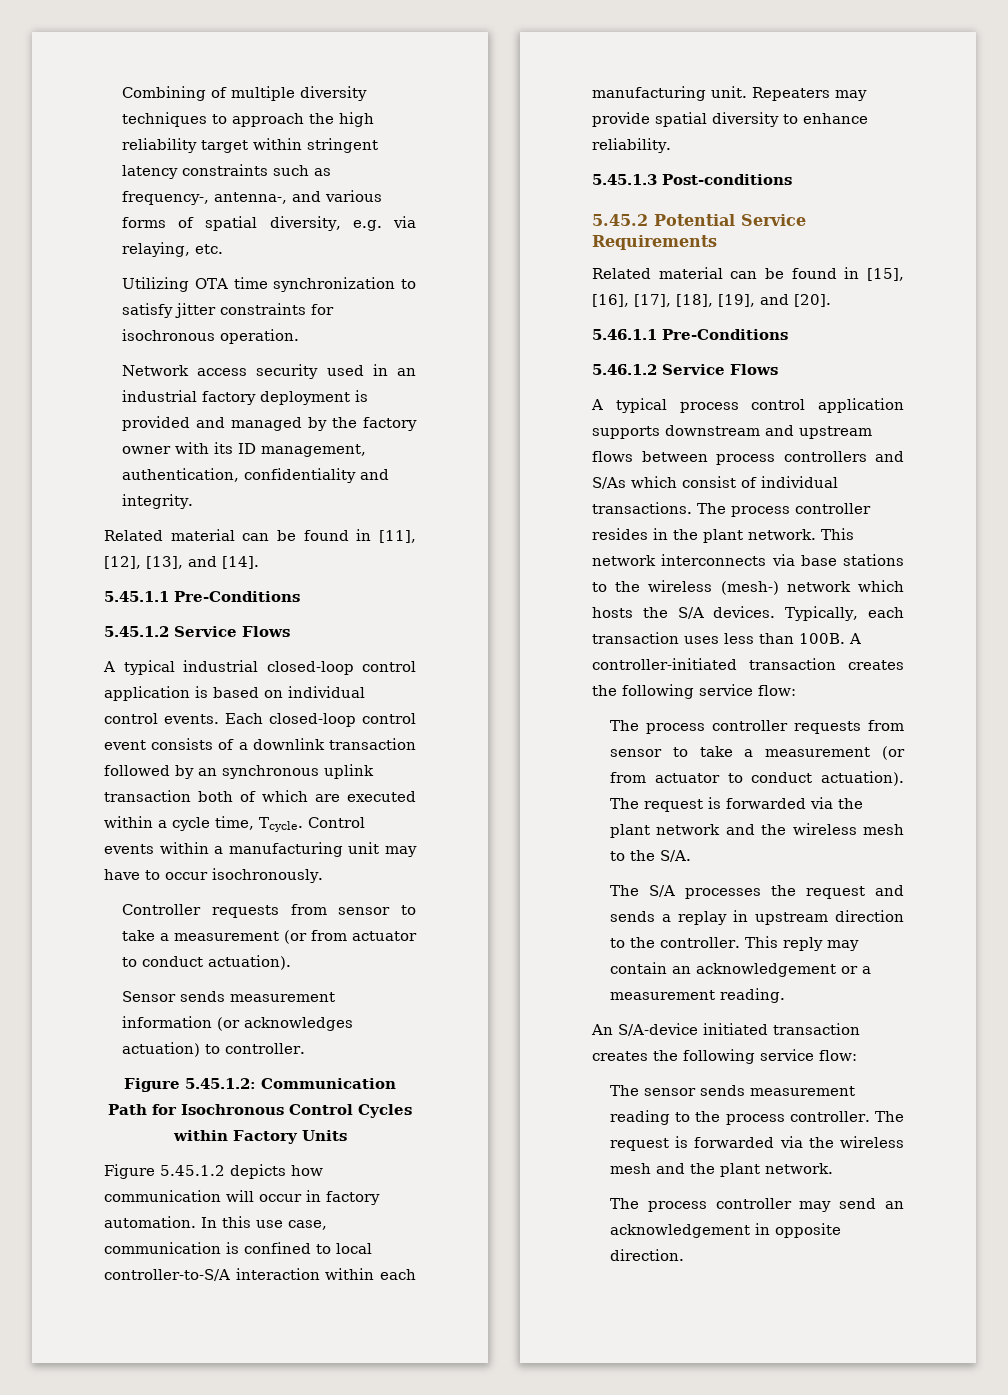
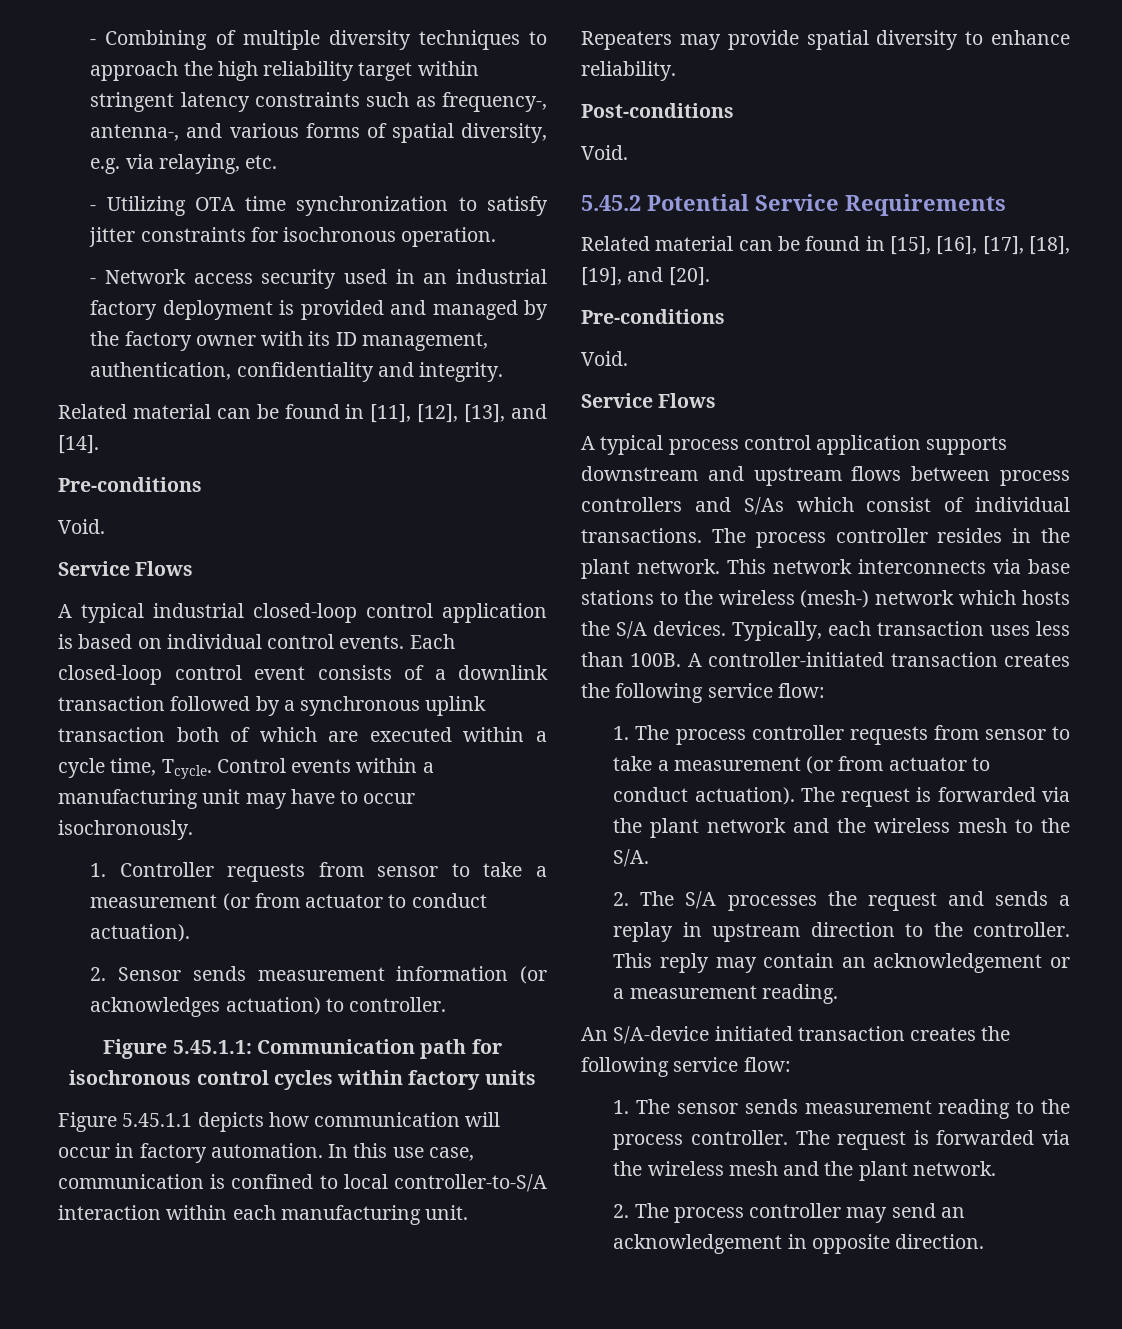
- Combining of multiple diversity techniques to approach the high reliability target within stringent latency constraints such as frequency-, antenna-, and various forms of spatial diversity, e.g. via relaying, etc.
+ - Combining of multiple diversity techniques to approach the high reliability target within stringent latency constraints such as frequency-, antenna-, and various forms of spatial diversity, e.g. via relaying, etc.
- Utilizing OTA time synchronization to satisfy jitter constraints for isochronous operation.
+ - Utilizing OTA time synchronization to satisfy jitter constraints for isochronous operation.
- Network access security used in an industrial factory deployment is provided and managed by the factory owner with its ID management, authentication, confidentiality and integrity.
+ - Network access security used in an industrial factory deployment is provided and managed by the factory owner with its ID management, authentication, confidentiality and integrity.
  Related material can be found in [11], [12], [13], and [14].
- 5.45.1.1 Pre-Conditions
- 5.45.1.2 Service Flows
+ Pre-conditions
+ Void.
+ Service Flows
- Each closed-loop control event consists of a downlink transaction followed by an synchronous uplink transaction both of which are executed within a cycle time, Tcycle.
+ Each closed-loop control event consists of a downlink transaction followed by a synchronous uplink transaction both of which are executed within a cycle time, Tcycle.
- Controller requests from sensor to take a measurement (or from actuator to conduct actuation).
+ 1. Controller requests from sensor to take a measurement (or from actuator to conduct actuation).
- Sensor sends measurement information (or acknowledges actuation) to controller.
+ 2. Sensor sends measurement information (or acknowledges actuation) to controller.
- Figure 5.45.1.2: Communication Path for Isochronous Control Cycles within Factory Units
- Figure 5.45.1.2 depicts how communication will occur in factory automation.
+ Figure 5.45.1.1: Communication path for isochronous control cycles within factory units
+ Figure 5.45.1.1 depicts how communication will occur in factory automation.
- 5.45.1.3 Post-conditions
+ Post-conditions
+ Void.
  Related material can be found in [15], [16], [17], [18], [19], and [20].
- 5.46.1.1 Pre-Conditions
- 5.46.1.2 Service Flows
+ Pre-conditions
+ Void.
+ Service Flows
- The process controller requests from sensor to take a measurement (or from actuator to conduct actuation).
+ 1. The process controller requests from sensor to take a measurement (or from actuator to conduct actuation).
- The S/A processes the request and sends a replay in upstream direction to the controller.
+ 2. The S/A processes the request and sends a replay in upstream direction to the controller.
- The sensor sends measurement reading to the process controller.
+ 1. The sensor sends measurement reading to the process controller.
- The process controller may send an acknowledgement in opposite direction.
+ 2. The process controller may send an acknowledgement in opposite direction.

